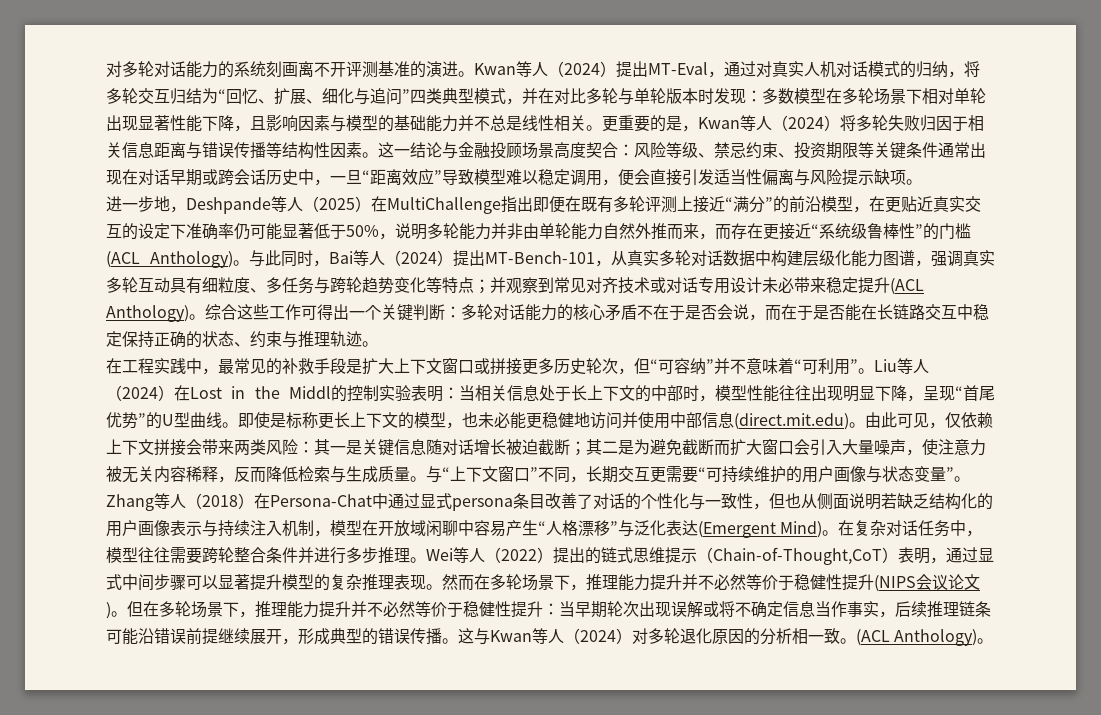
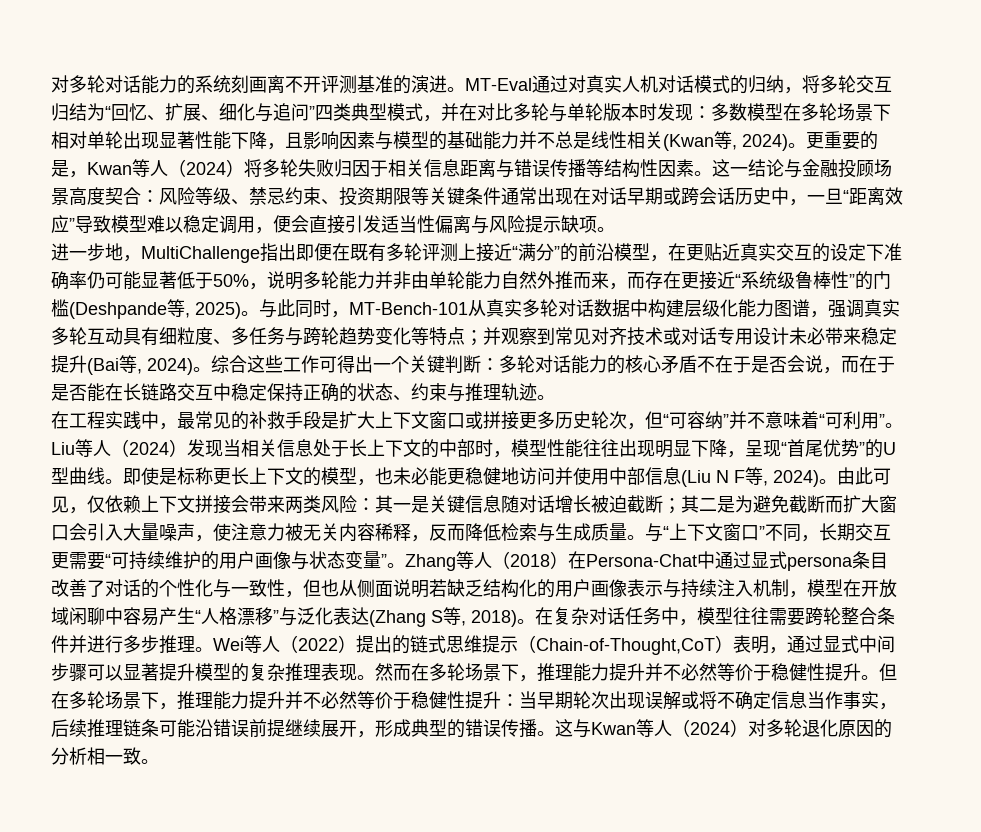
- Kwan等人（2024）提出MT-Eval，通过对真实人机对话模式的归纳，将多轮交互归结为“回忆、扩展、细化与追问”四类典型模式，并在对比多轮与单轮版本时发现：多数模型在多轮场景下相对单轮出现显著性能下降，且影响因素与模型的基础能力并不总是线性相关。
+ MT-Eval通过对真实人机对话模式的归纳，将多轮交互归结为“回忆、扩展、细化与追问”四类典型模式，并在对比多轮与单轮版本时发现：多数模型在多轮场景下相对单轮出现显著性能下降，且影响因素与模型的基础能力并不总是线性相关(Kwan等, 2024)。
- 进一步地，Deshpande等人（2025）在MultiChallenge指出即便在既有多轮评测上接近“满分”的前沿模型，在更贴近真实交互的设定下准确率仍可能显著低于50%，说明多轮能力并非由单轮能力自然外推而来，而存在更接近“系统级鲁棒性”的门槛(ACL Anthology)。与此同时，Bai等人（2024）提出MT-Bench-101，从真实多轮对话数据中构建层级化能力图谱，强调真实多轮互动具有细粒度、多任务与跨轮趋势变化等特点；
+ 进一步地，MultiChallenge指出即便在既有多轮评测上接近“满分”的前沿模型，在更贴近真实交互的设定下准确率仍可能显著低于50%，说明多轮能力并非由单轮能力自然外推而来，而存在更接近“系统级鲁棒性”的门槛(Deshpande等, 2025)。与此同时，MT-Bench-101从真实多轮对话数据中构建层级化能力图谱，强调真实多轮互动具有细粒度、多任务与跨轮趋势变化等特点；
- 并观察到常见对齐技术或对话专用设计未必带来稳定提升(ACL Anthology)。
+ 并观察到常见对齐技术或对话专用设计未必带来稳定提升(Bai等, 2024)。
- Liu等人（2024）在Lost in the Middl的控制实验表明：当相关信息处于长上下文的中部时，模型性能往往出现明显下降，呈现“首尾优势”的U型曲线。
+ Liu等人（2024）发现当相关信息处于长上下文的中部时，模型性能往往出现明显下降，呈现“首尾优势”的U型曲线。
- 即使是标称更长上下文的模型，也未必能更稳健地访问并使用中部信息(direct.mit.edu)。
+ 即使是标称更长上下文的模型，也未必能更稳健地访问并使用中部信息(Liu N F等, 2024)。
- Zhang等人（2018）在Persona-Chat中通过显式persona条目改善了对话的个性化与一致性，但也从侧面说明若缺乏结构化的用户画像表示与持续注入机制，模型在开放域闲聊中容易产生“人格漂移”与泛化表达(Emergent Mind)。
+ Zhang等人（2018）在Persona-Chat中通过显式persona条目改善了对话的个性化与一致性，但也从侧面说明若缺乏结构化的用户画像表示与持续注入机制，模型在开放域闲聊中容易产生“人格漂移”与泛化表达(Zhang S等, 2018)。
- 然而在多轮场景下，推理能力提升并不必然等价于稳健性提升(NIPS会议论文)。
+ 然而在多轮场景下，推理能力提升并不必然等价于稳健性提升。
- 这与Kwan等人（2024）对多轮退化原因的分析相一致。(ACL Anthology)。
+ 这与Kwan等人（2024）对多轮退化原因的分析相一致。

